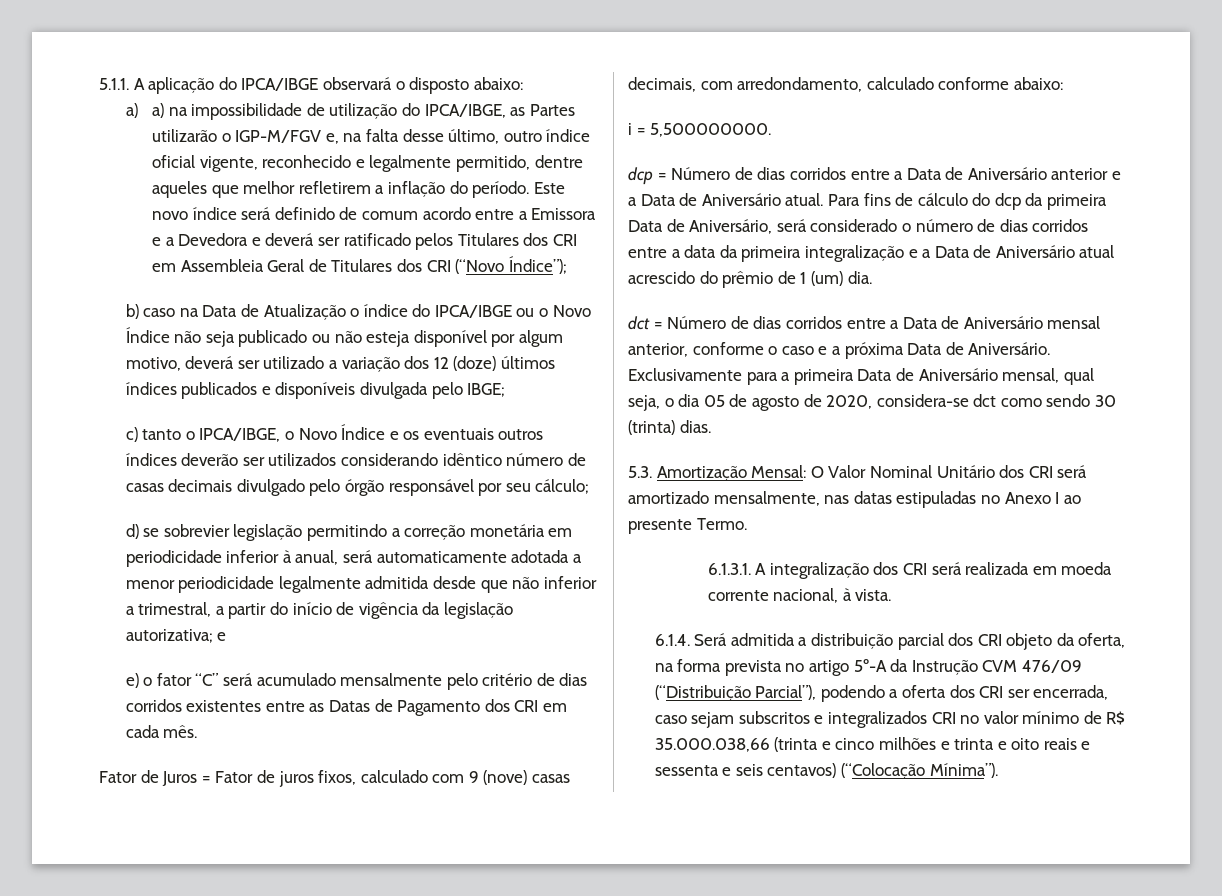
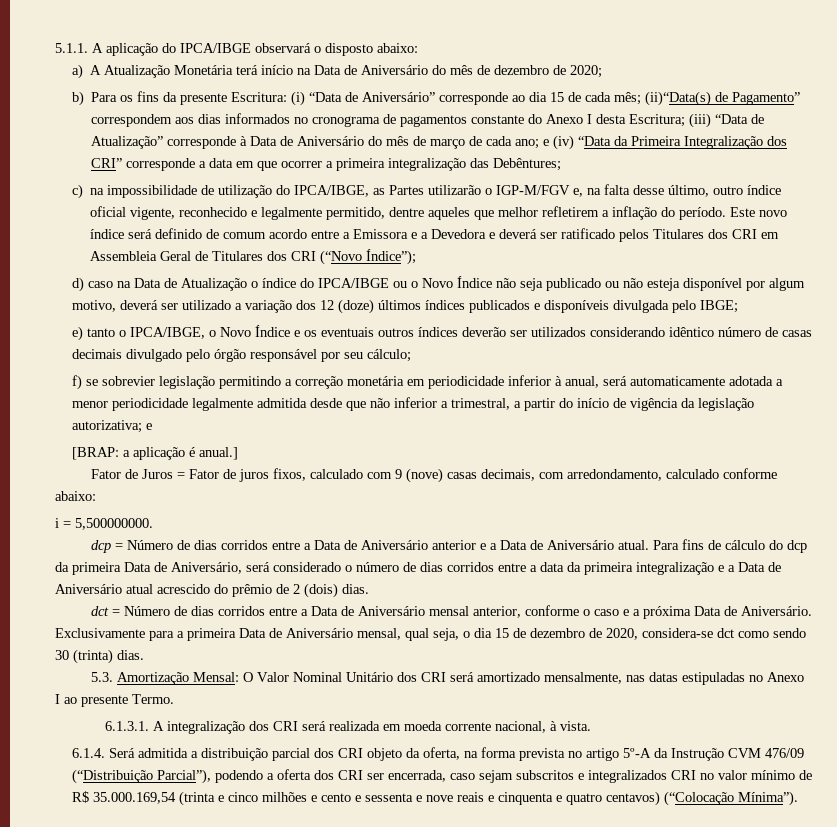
- a) a) na impossibilidade de utilização do IPCA/IBGE, as Partes utilizarão o IGP-M/FGV e, na falta desse último, outro índice oficial vigente, reconhecido e legalmente permitido, dentre aqueles que melhor refletirem a inflação do período.
+ a) A Atualização Monetária terá início na Data de Aniversário do mês de dezembro de 2020;
+ b) Para os fins da presente Escritura: (i) “Data de Aniversário” corresponde ao dia 15 de cada mês; (ii)“Data(s) de Pagamento” correspondem aos dias informados no cronograma de pagamentos constante do Anexo I desta Escritura; (iii) “Data de Atualização” corresponde à Data de Aniversário do mês de março de cada ano; e (iv) “Data da Primeira Integralização dos CRI” corresponde a data em que ocorrer a primeira integralização das Debêntures;
+ c) na impossibilidade de utilização do IPCA/IBGE, as Partes utilizarão o IGP-M/FGV e, na falta desse último, outro índice oficial vigente, reconhecido e legalmente permitido, dentre aqueles que melhor refletirem a inflação do período.
- b) caso na Data de Atualização o índice do IPCA/IBGE ou o Novo Índice não seja publicado ou não esteja disponível por algum motivo, deverá ser utilizado a variação dos 12 (doze) últimos índices publicados e disponíveis divulgada pelo IBGE;
+ d) caso na Data de Atualização o índice do IPCA/IBGE ou o Novo Índice não seja publicado ou não esteja disponível por algum motivo, deverá ser utilizado a variação dos 12 (doze) últimos índices publicados e disponíveis divulgada pelo IBGE;
- c) tanto o IPCA/IBGE, o Novo Índice e os eventuais outros índices deverão ser utilizados considerando idêntico número de casas decimais divulgado pelo órgão responsável por seu cálculo;
+ e) tanto o IPCA/IBGE, o Novo Índice e os eventuais outros índices deverão ser utilizados considerando idêntico número de casas decimais divulgado pelo órgão responsável por seu cálculo;
- d) se sobrevier legislação permitindo a correção monetária em periodicidade inferior à anual, será automaticamente adotada a menor periodicidade legalmente admitida desde que não inferior a trimestral, a partir do início de vigência da legislação autorizativa; e
+ f) se sobrevier legislação permitindo a correção monetária em periodicidade inferior à anual, será automaticamente adotada a menor periodicidade legalmente admitida desde que não inferior a trimestral, a partir do início de vigência da legislação autorizativa; e
- e) o fator “C” será acumulado mensalmente pelo critério de dias corridos existentes entre as Datas de Pagamento dos CRI em cada mês.
+ [BRAP: a aplicação é anual.]
- Para fins de cálculo do dcp da primeira Data de Aniversário, será considerado o número de dias corridos entre a data da primeira integralização e a Data de Aniversário atual acrescido do prêmio de 1 (um) dia.
+ Para fins de cálculo do dcp da primeira Data de Aniversário, será considerado o número de dias corridos entre a data da primeira integralização e a Data de Aniversário atual acrescido do prêmio de 2 (dois) dias.
- Exclusivamente para a primeira Data de Aniversário mensal, qual seja, o dia 05 de agosto de 2020, considera-se dct como sendo 30 (trinta) dias.
+ Exclusivamente para a primeira Data de Aniversário mensal, qual seja, o dia 15 de dezembro de 2020, considera-se dct como sendo 30 (trinta) dias.
- 6.1.4. Será admitida a distribuição parcial dos CRI objeto da oferta, na forma prevista no artigo 5º-A da Instrução CVM 476/09 (“Distribuição Parcial”), podendo a oferta dos CRI ser encerrada, caso sejam subscritos e integralizados CRI no valor mínimo de R$ 35.000.038,66 (trinta e cinco milhões e trinta e oito reais e sessenta e seis centavos) (“Colocação Mínima”).
+ 6.1.4. Será admitida a distribuição parcial dos CRI objeto da oferta, na forma prevista no artigo 5º-A da Instrução CVM 476/09 (“Distribuição Parcial”), podendo a oferta dos CRI ser encerrada, caso sejam subscritos e integralizados CRI no valor mínimo de R$ 35.000.169,54 (trinta e cinco milhões e cento e sessenta e nove reais e cinquenta e quatro centavos) (“Colocação Mínima”).

